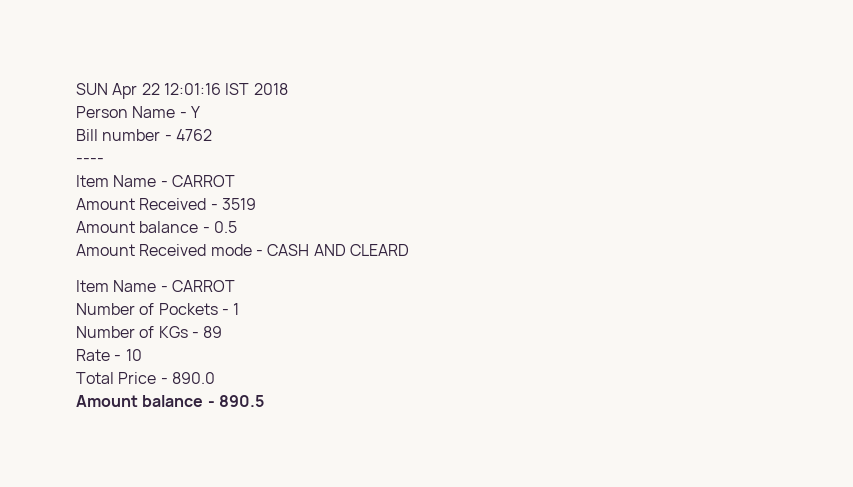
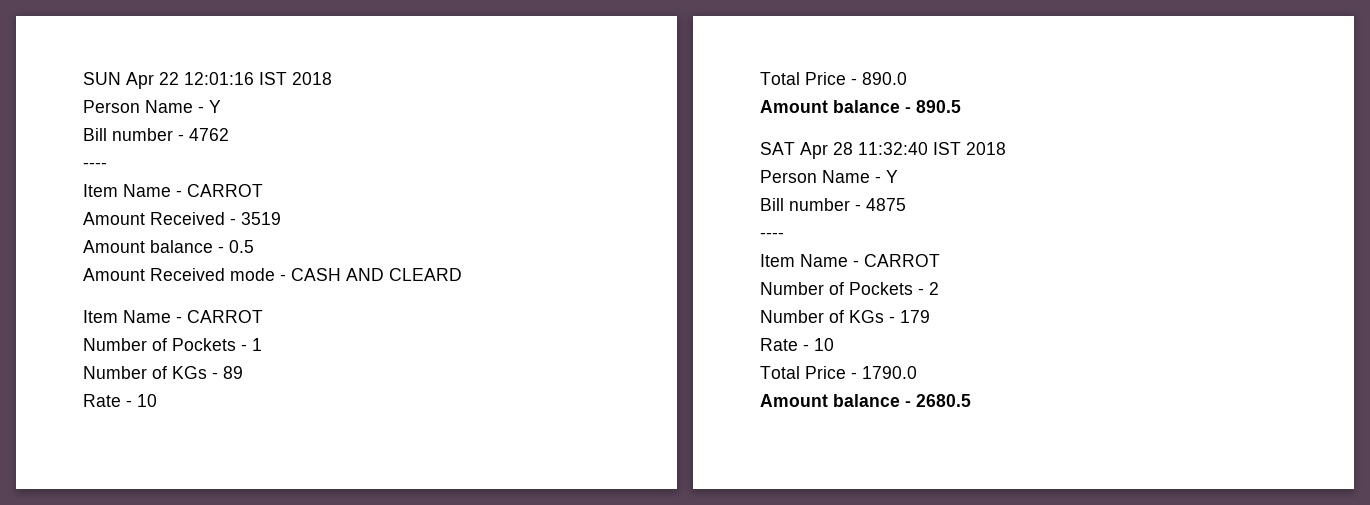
+ SAT Apr 28 11:32:40 IST 2018
+ Person Name - Y
+ Bill number - 4875
+ ----
+ Item Name - CARROT
+ Number of Pockets - 2
+ Number of KGs - 179
+ Rate - 10
+ Total Price - 1790.0
+ Amount balance - 2680.5

